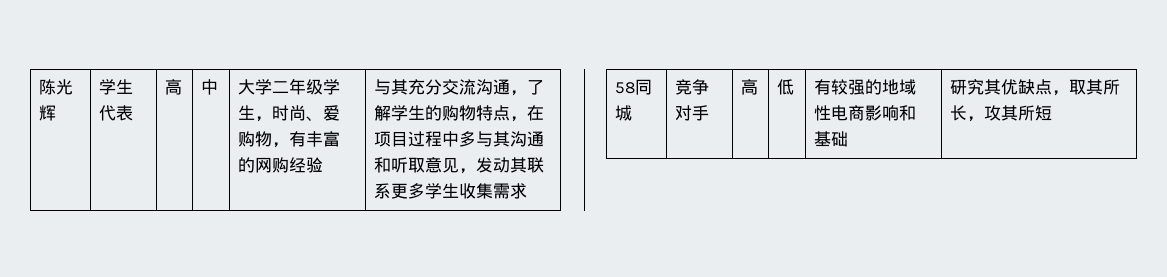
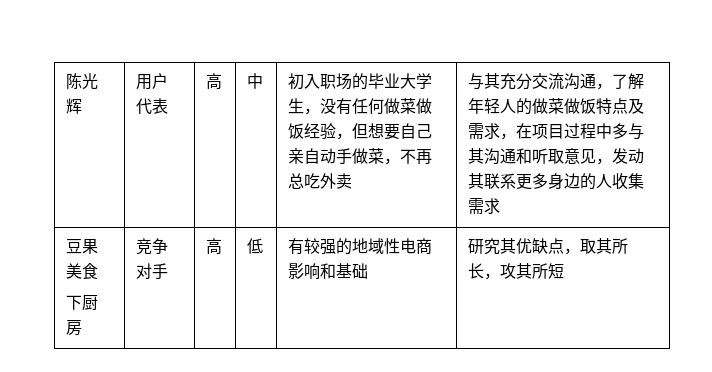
- 学生代表
+ 用户代表
- 大学二年级学生，时尚、爱购物，有丰富的网购经验
+ 初入职场的毕业大学生，没有任何做菜做饭经验，但想要自己亲自动手做菜，不再总吃外卖
- 与其充分交流沟通，了解学生的购物特点，在项目过程中多与其沟通和听取意见，发动其联系更多学生收集需求
+ 与其充分交流沟通，了解年轻人的做菜做饭特点及需求，在项目过程中多与其沟通和听取意见，发动其联系更多身边的人收集需求
- 58同城 | 竞争对手 | 高 | 低 | 有较强的地域性电商影响和基础 | 研究其优缺点，取其所长，攻其所短
+ 豆果美食
+ 下厨房 | 竞争对手 | 高 | 低 | 有较强的地域性电商影响和基础 | 研究其优缺点，取其所长，攻其所短

